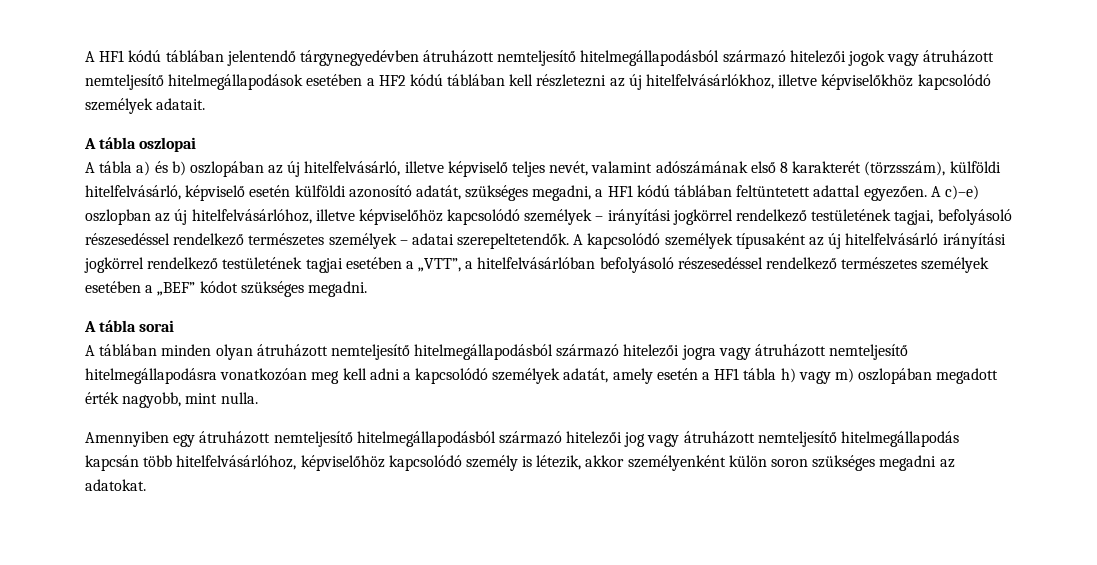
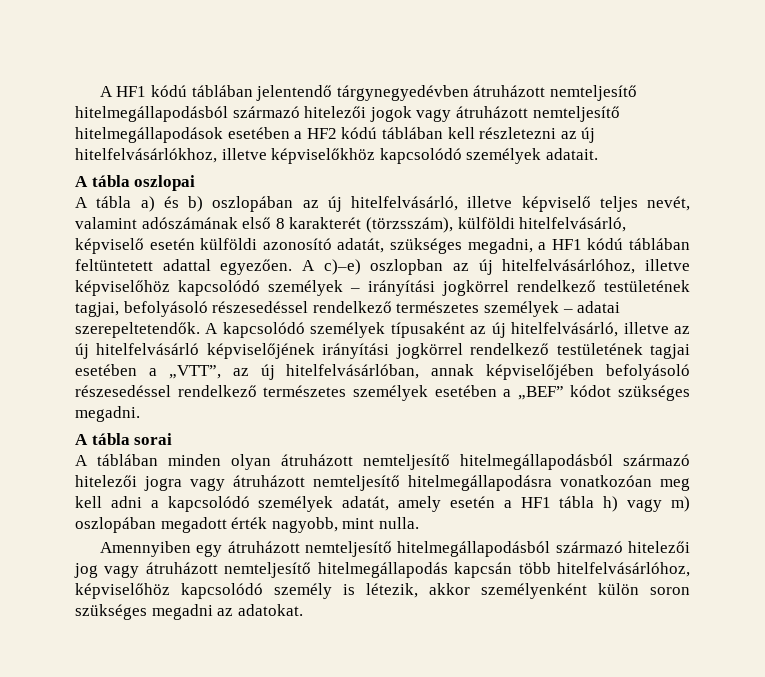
- A kapcsolódó személyek típusaként az új hitelfelvásárló irányítási jogkörrel rendelkező testületének tagjai esetében a „VTT”, a hitelfelvásárlóban befolyásoló részesedéssel rendelkező természetes személyek esetében a „BEF” kódot szükséges megadni.
+ A kapcsolódó személyek típusaként az új hitelfelvásárló, illetve az új hitelfelvásárló képviselőjének irányítási jogkörrel rendelkező testületének tagjai esetében a „VTT”, az új hitelfelvásárlóban, annak képviselőjében befolyásoló részesedéssel rendelkező természetes személyek esetében a „BEF” kódot szükséges megadni.

